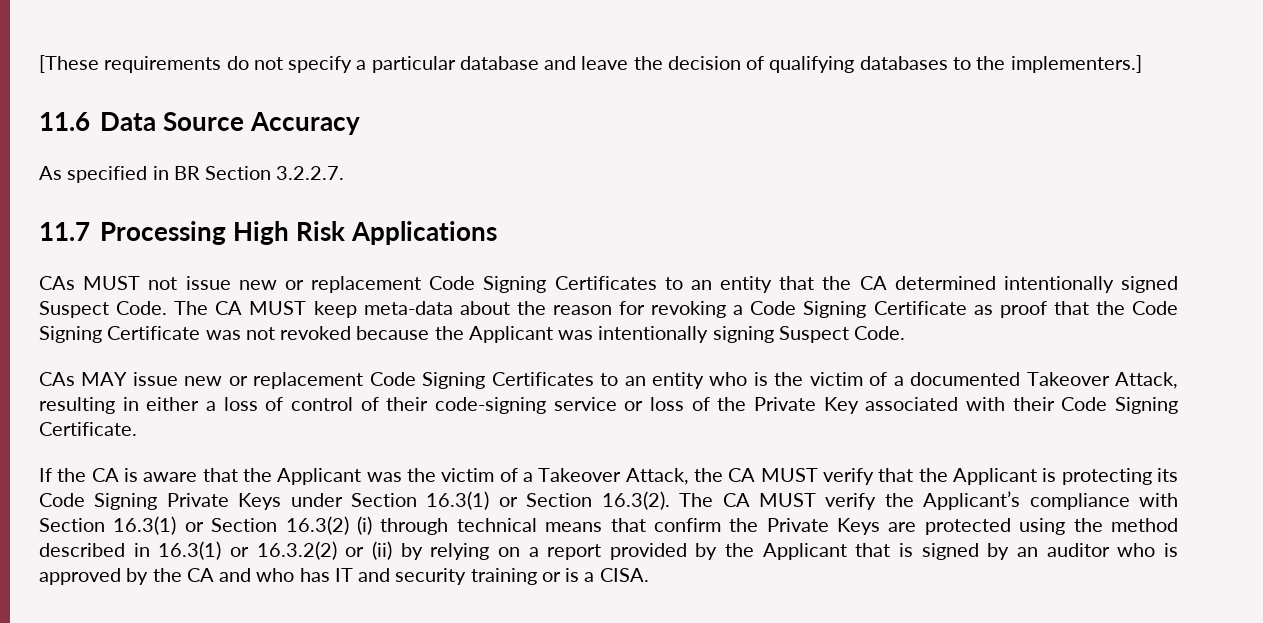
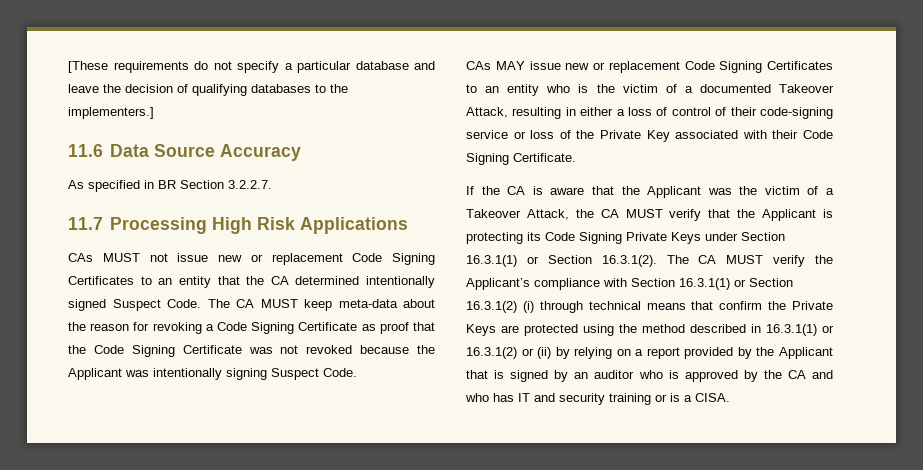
- If the CA is aware that the Applicant was the victim of a Takeover Attack, the CA MUST verify that the Applicant is protecting its Code Signing Private Keys under Section 16.3(1) or Section 16.3(2). The CA MUST verify the Applicant’s compliance with Section 16.3(1) or Section 16.3(2) (i) through technical means that confirm the Private Keys are protected using the method described in 16.3(1) or 16.3.2(2) or (ii) by relying on a report provided by the Applicant that is signed by an auditor who is approved by the CA and who has IT and security training or is a CISA.
+ If the CA is aware that the Applicant was the victim of a Takeover Attack, the CA MUST verify that the Applicant is protecting its Code Signing Private Keys under Section 16.3.1(1) or Section 16.3.1(2). The CA MUST verify the Applicant’s compliance with Section 16.3.1(1) or Section 16.3.1(2) (i) through technical means that confirm the Private Keys are protected using the method described in 16.3.1(1) or 16.3.1(2) or (ii) by relying on a report provided by the Applicant that is signed by an auditor who is approved by the CA and who has IT and security training or is a CISA.

